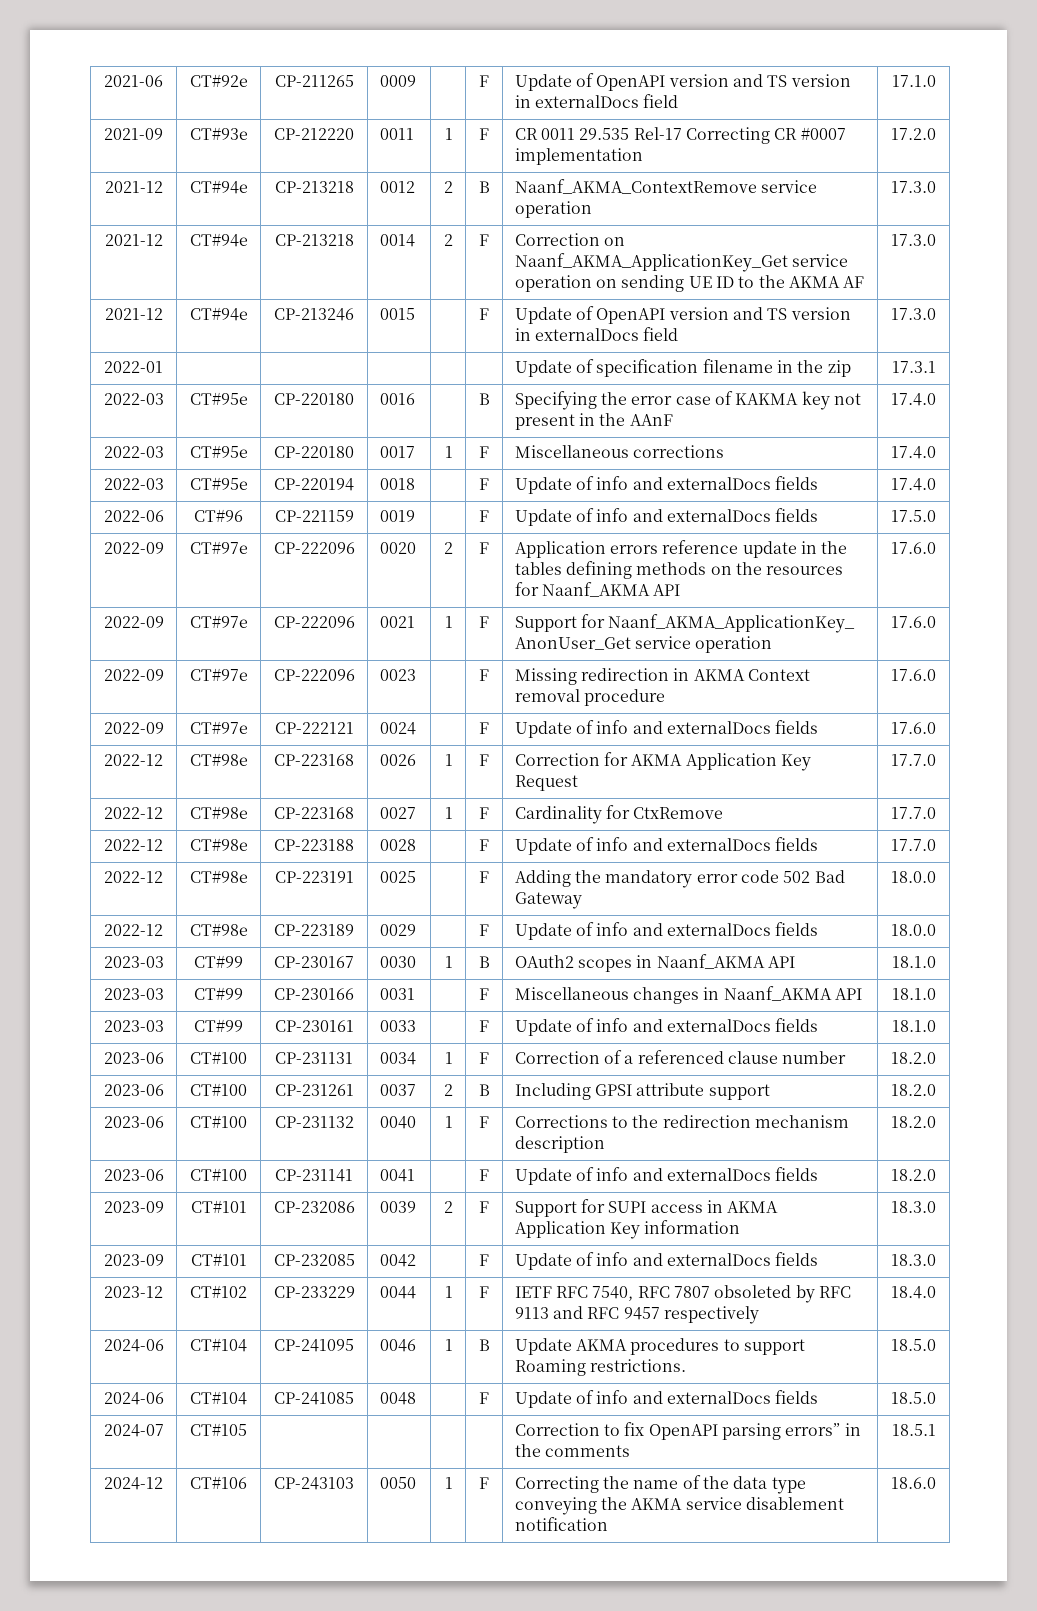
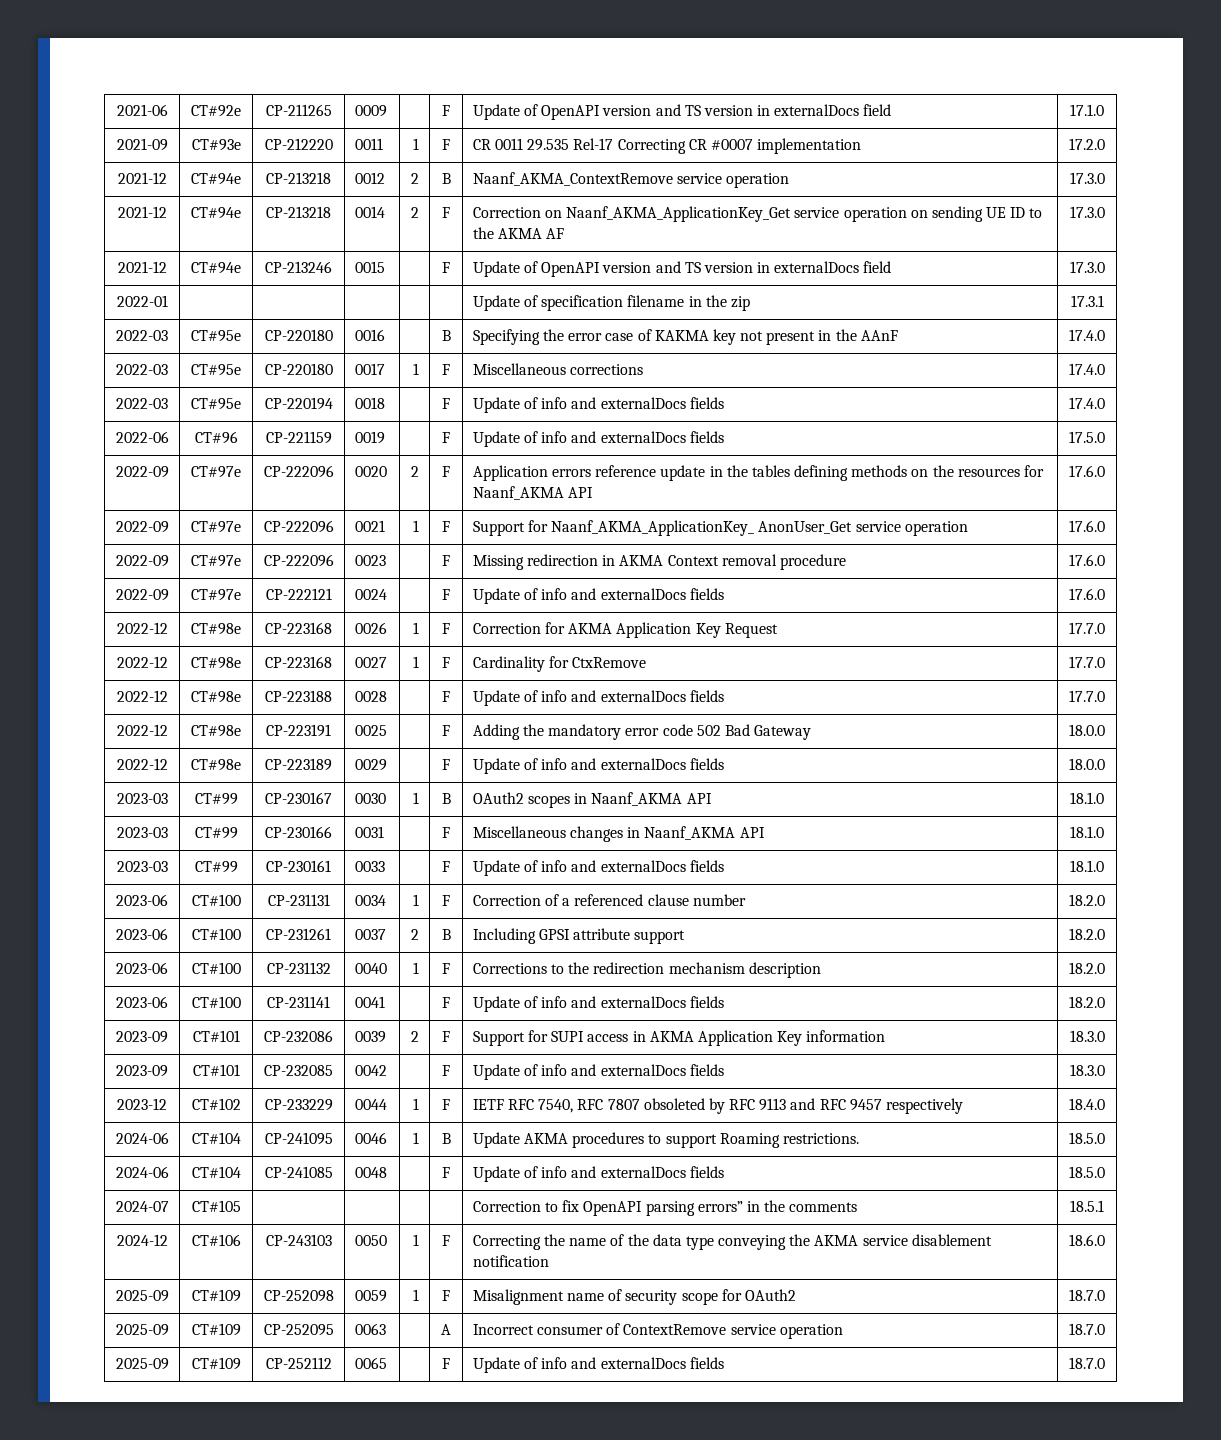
+ 2025-09 | CT#109 | CP-252098 | 0059 | 1 | F | Misalignment name of security scope for OAuth2 | 18.7.0
+ 2025-09 | CT#109 | CP-252095 | 0063 | | A | Incorrect consumer of ContextRemove service operation | 18.7.0
+ 2025-09 | CT#109 | CP-252112 | 0065 | | F | Update of info and externalDocs fields | 18.7.0

